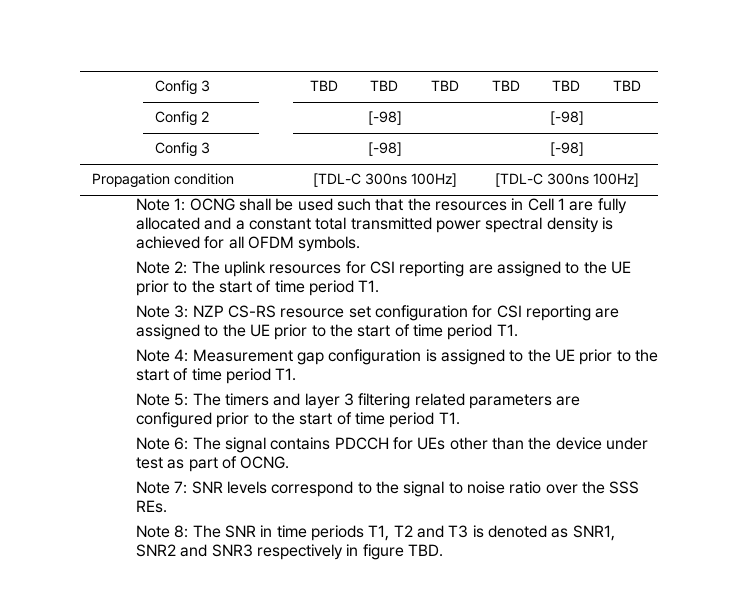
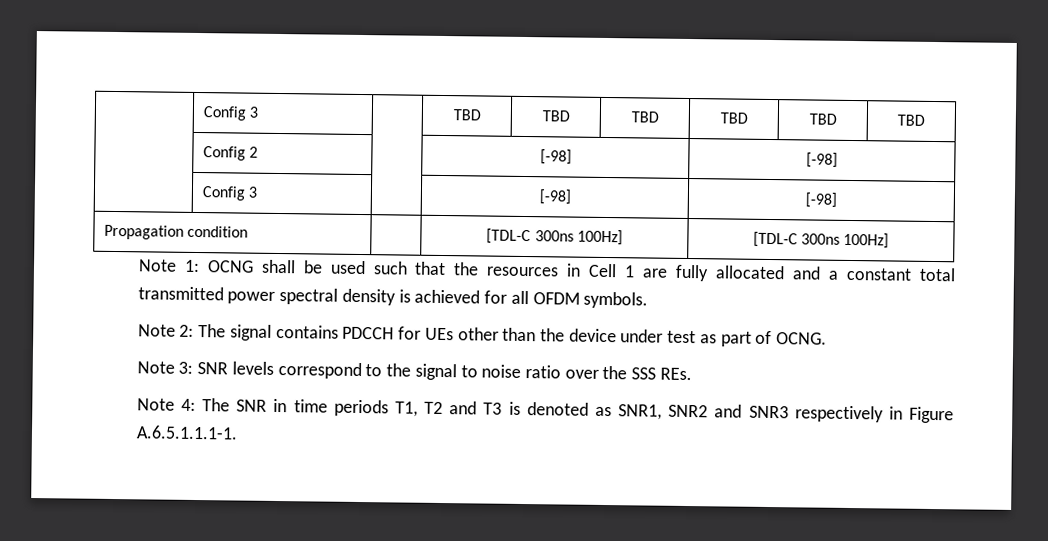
- Note 2: The uplink resources for CSI reporting are assigned to the UE prior to the start of time period T1.
- Note 3: NZP CS-RS resource set configuration for CSI reporting are assigned to the UE prior to the start of time period T1.
- Note 4: Measurement gap configuration is assigned to the UE prior to the start of time period T1.
- Note 5: The timers and layer 3 filtering related parameters are configured prior to the start of time period T1.
- Note 6: The signal contains PDCCH for UEs other than the device under test as part of OCNG.
+ Note 2: The signal contains PDCCH for UEs other than the device under test as part of OCNG.
- Note 7: SNR levels correspond to the signal to noise ratio over the SSS REs.
+ Note 3: SNR levels correspond to the signal to noise ratio over the SSS REs.
- Note 8: The SNR in time periods T1, T2 and T3 is denoted as SNR1, SNR2 and SNR3 respectively in figure TBD.
+ Note 4: The SNR in time periods T1, T2 and T3 is denoted as SNR1, SNR2 and SNR3 respectively in Figure A.6.5.1.1.1-1.

